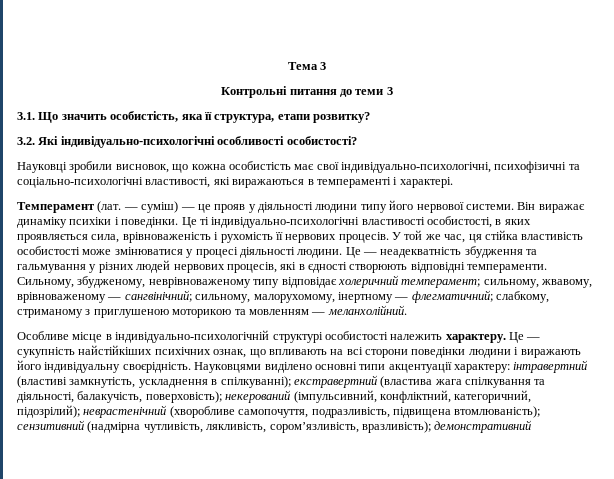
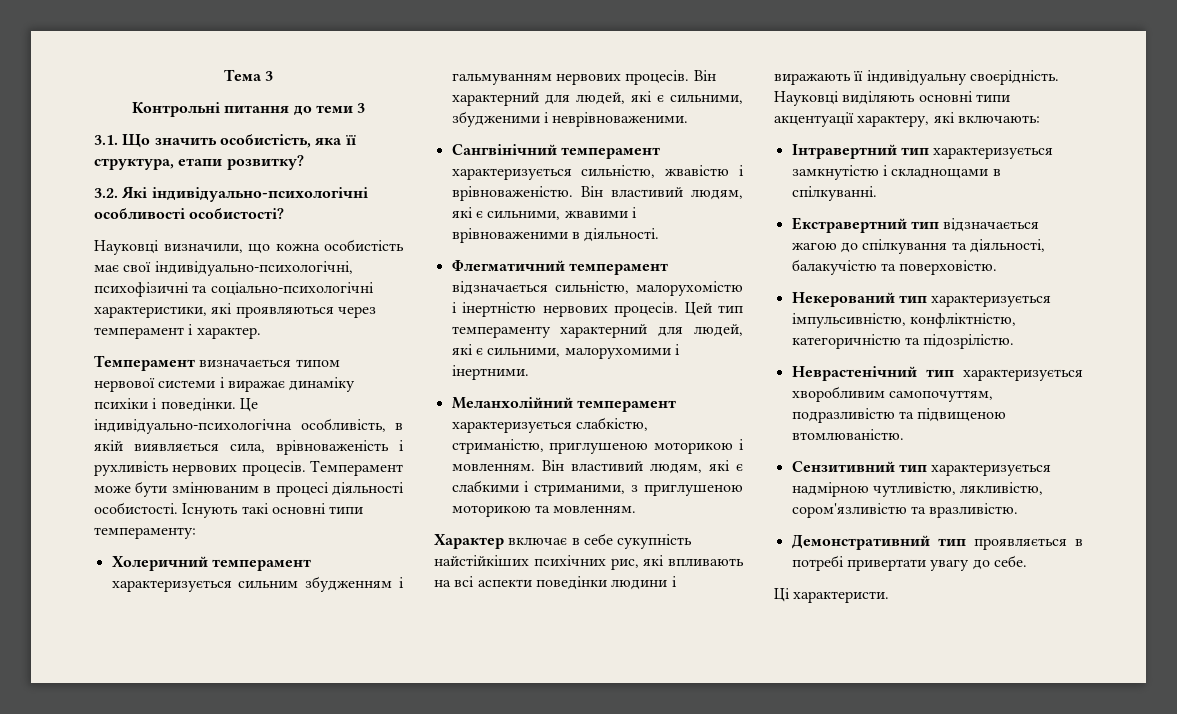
- Науковці зробили висновок, що кожна особистість має свої індивідуально-психологічні, психофізичні та соціально-психологічні властивості, які виражаються в темпераменті і характері.
- Темперамент (лат. — суміш) — це прояв у діяльності людини типу його нервової системи. Він виражає динаміку психіки і поведінки.
+ Науковці визначили, що кожна особистість має свої індивідуально-психологічні, психофізичні та соціально-психологічні характеристики, які проявляються через темперамент і характер.
+ Темперамент визначається типом нервової системи і виражає динаміку психіки і поведінки.
- Це ті індивідуально-психологічні властивості особистості, в яких проявляється сила, врівноваженість і рухомість її нервових процесів. У той же час, ця стійка властивість особистості може змінюватися у процесі діяльності людини. Це — неадекватність збудження та гальмування у різних людей нервових процесів, які в єдності створюють відповідні темпераменти. Сильному, збудженому, неврівноваженому типу відповідає холеричний темперамент; сильному, жвавому, врівноваженому — сангвінічний; сильному, малорухомому, інертному — флегматичний; слабкому, стриманому з приглушеною моторикою та мовленням — меланхолійний.
- Особливе місце в індивідуально-психологічній структурі особистості належить характеру. Це — сукупність найстійкіших психічних ознак, що впливають на всі сторони поведінки людини і виражають його індивідуальну своєрідність.
+ Це індивідуально-психологічна особливість, в якій виявляється сила, врівноваженість і рухливість нервових процесів. Темперамент може бути змінюваним в процесі діяльності особистості. Існують такі основні типи темпераменту:
+ Холеричний темперамент характеризується сильним збудженням і гальмуванням нервових процесів. Він характерний для людей, які є сильними, збудженими і неврівноваженими.
+ Сангвінічний темперамент характеризується сильністю, жвавістю і врівноваженістю. Він властивий людям, які є сильними, жвавими і врівноваженими в діяльності.
+ Флегматичний темперамент відзначається сильністю, малорухомістю і інертністю нервових процесів. Цей тип темпераменту характерний для людей, які є сильними, малорухомими і інертними.
+ Меланхолійний темперамент характеризується слабкістю, стриманістю, приглушеною моторикою і мовленням. Він властивий людям, які є слабкими і стриманими, з приглушеною моторикою та мовленням.
+ Характер включає в себе сукупність найстійкіших психічних рис, які впливають на всі аспекти поведінки людини і виражають її індивідуальну своєрідність.
- Науковцями виділено основні типи акцентуації характеру: інтравертний (властиві замкнутість, ускладнення в спілкуванні); екстравертний (властива жага спілкування та діяльності, балакучість, поверховість); некерований (імпульсивний, конфліктний, категоричний, підозрілий); неврастенічний (хворобливе самопочуття, подразливість, підвищена втомлюваність); сензитивний (надмірна чутливість, лякливість, сором’язливість, вразливість); демонстративний
+ Науковці виділяють основні типи акцентуації характеру, які включають:
+ Інтравертний тип характеризується замкнутістю і складнощами в спілкуванні.
+ Екстравертний тип відзначається жагою до спілкування та діяльності, балакучістю та поверховістю.
+ Некерований тип характеризується імпульсивністю, конфліктністю, категоричністю та підозрілістю.
+ Неврастенічний тип характеризується хворобливим самопочуттям, подразливістю та підвищеною втомлюваністю.
+ Сензитивний тип характеризується надмірною чутливістю, лякливістю, сором'язливістю та вразливістю.
+ Демонстративний тип проявляється в потребі привертати увагу до себе.
+ Ці характеристи.

